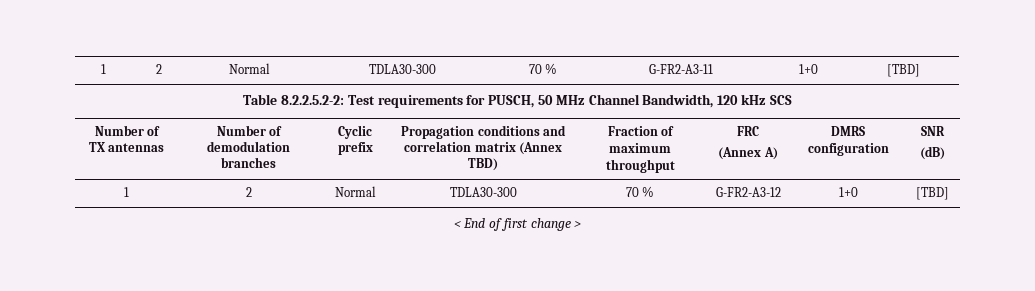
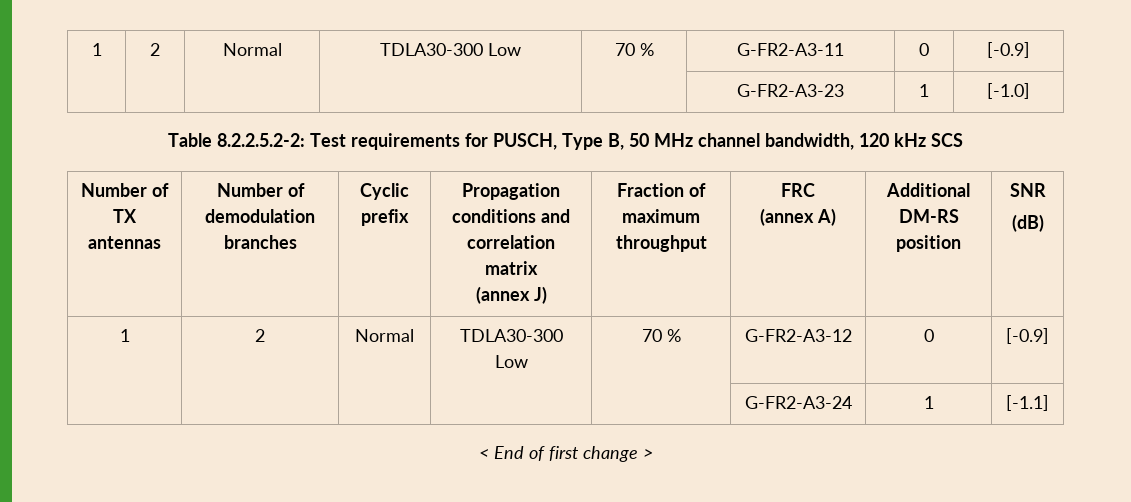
- 1 | 2 | Normal | TDLA30-300 | 70 % | G-FR2-A3-11 | 1+0 | [TBD]
+ 1 | 2 | Normal | TDLA30-300 Low | 70 % | G-FR2-A3-11 | 0 | [-0.9]
+ | | | | | G-FR2-A3-23 | 1 | [-1.0]
- Table 8.2.2.5.2-2: Test requirements for PUSCH, 50 MHz Channel Bandwidth, 120 kHz SCS
+ Table 8.2.2.5.2-2: Test requirements for PUSCH, Type B, 50 MHz channel bandwidth, 120 kHz SCS
- Number of TX antennas | Number of demodulation branches | Cyclic prefix | Propagation conditions and correlation matrix (Annex TBD) | Fraction of maximum throughput | FRC
- (Annex A) | DMRS configuration | SNR
+ Number of TX antennas | Number of demodulation branches | Cyclic prefix | Propagation conditions and correlation matrix
+ (annex J) | Fraction of maximum throughput | FRC
+ (annex A) | Additional DM-RS position | SNR
- 1 | 2 | Normal | TDLA30-300 | 70 % | G-FR2-A3-12 | 1+0 | [TBD]
+ 1 | 2 | Normal | TDLA30-300 Low | 70 % | G-FR2-A3-12 | 0 | [-0.9]
+ | | | | | G-FR2-A3-24 | 1 | [-1.1]

